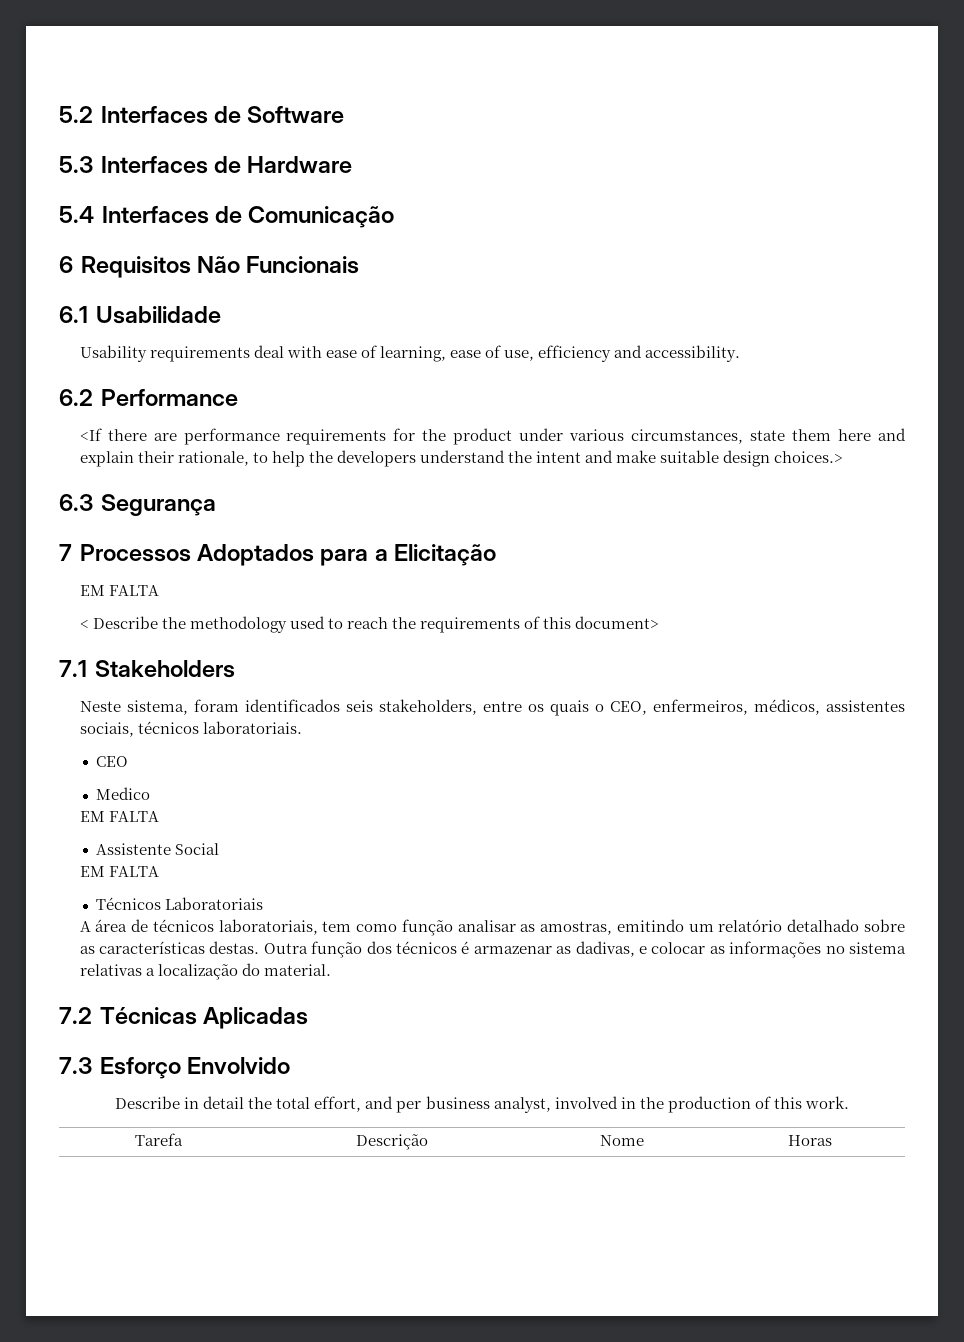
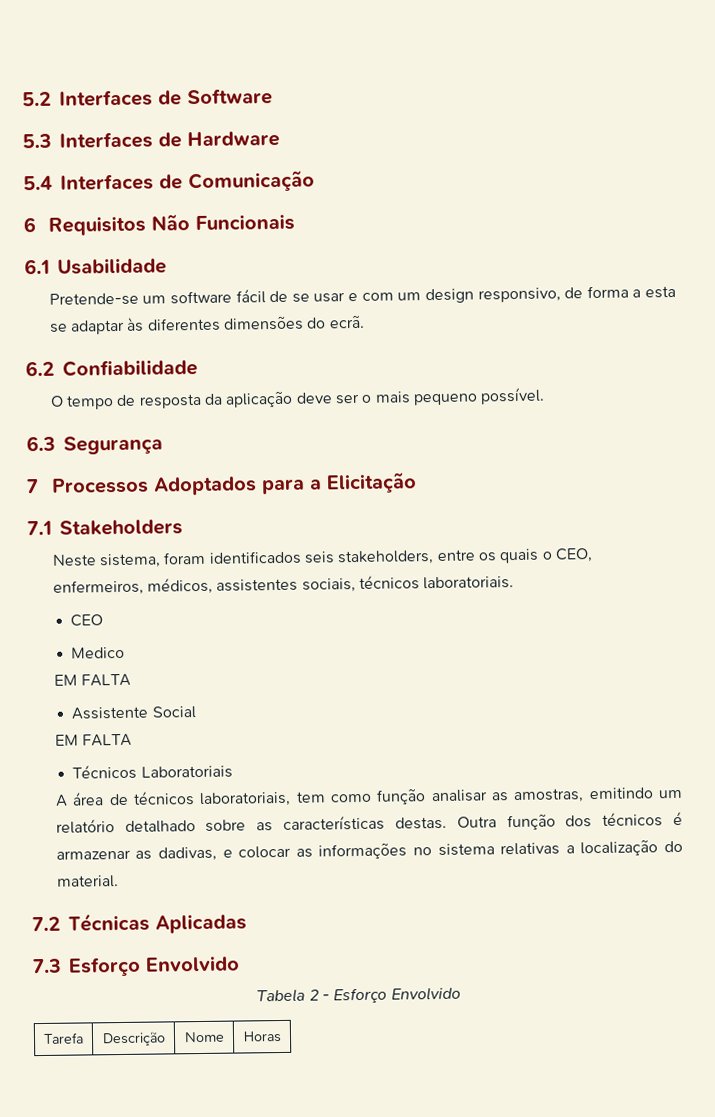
- Usability requirements deal with ease of learning, ease of use, efficiency and accessibility.
- 6.2 Performance
- <If there are performance requirements for the product under various circumstances, state them here and explain their rationale, to help the developers understand the intent and make suitable design choices.>
+ Pretende-se um software fácil de se usar e com um design responsivo, de forma a esta se adaptar às diferentes dimensões do ecrã.
+ 6.2 Confiabilidade
+ O tempo de resposta da aplicação deve ser o mais pequeno possível.
  7 Processos Adoptados para a Elicitação
- EM FALTA
- < Describe the methodology used to reach the requirements of this document>
- Describe in detail the total effort, and per business analyst, involved in the production of this work.
+ Tabela 2 - Esforço Envolvido

